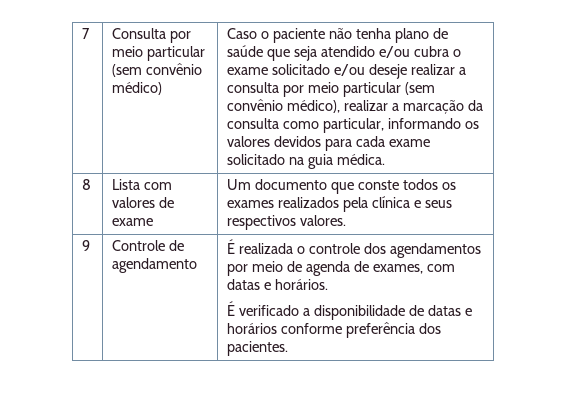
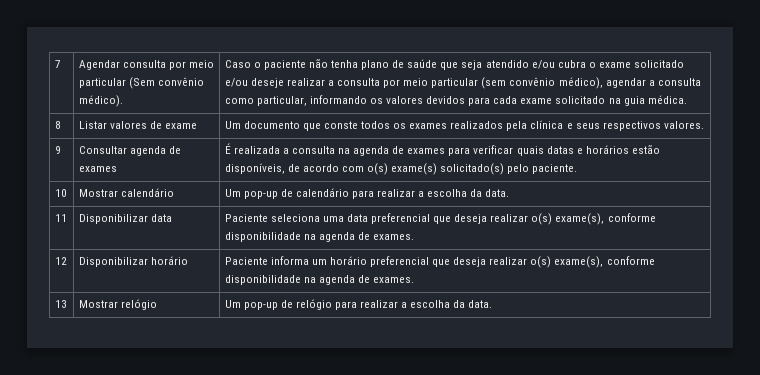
- Consulta por meio particular (sem convênio médico)
+ Agendar consulta por meio particular (Sem convênio médico).
- Caso o paciente não tenha plano de saúde que seja atendido e/ou cubra o exame solicitado e/ou deseje realizar a consulta por meio particular (sem convênio médico), realizar a marcação da consulta como particular, informando os valores devidos para cada exame solicitado na guia médica.
+ Caso o paciente não tenha plano de saúde que seja atendido e/ou cubra o exame solicitado e/ou deseje realizar a consulta por meio particular (sem convênio médico), agendar a consulta como particular, informando os valores devidos para cada exame solicitado na guia médica.
- 8 | Lista com valores de exame | Um documento que conste todos os exames realizados pela clínica e seus respectivos valores.
+ 8 | Listar valores de exame | Um documento que conste todos os exames realizados pela clínica e seus respectivos valores.
- 9 | Controle de agendamento | É realizada o controle dos agendamentos por meio de agenda de exames, com datas e horários.
- É verificado a disponibilidade de datas e horários conforme preferência dos pacientes.
+ 9 | Consultar agenda de exames | É realizada a consulta na agenda de exames para verificar quais datas e horários estão disponíveis, de acordo com o(s) exame(s) solicitado(s) pelo paciente.
+ 10 | Mostrar calendário | Um pop-up de calendário para realizar a escolha da data.
+ 11 | Disponibilizar data | Paciente seleciona uma data preferencial que deseja realizar o(s) exame(s), conforme disponibilidade na agenda de exames.
+ 12 | Disponibilizar horário | Paciente informa um horário preferencial que deseja realizar o(s) exame(s), conforme disponibilidade na agenda de exames.
+ 13 | Mostrar relógio | Um pop-up de relógio para realizar a escolha da data.

